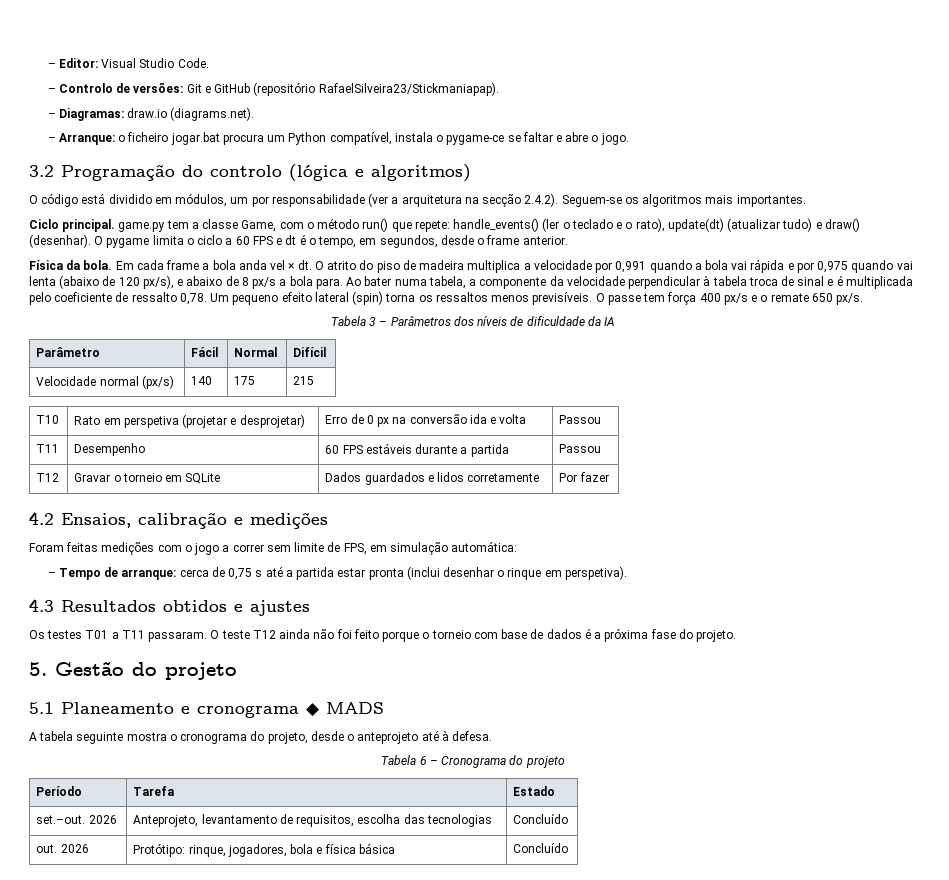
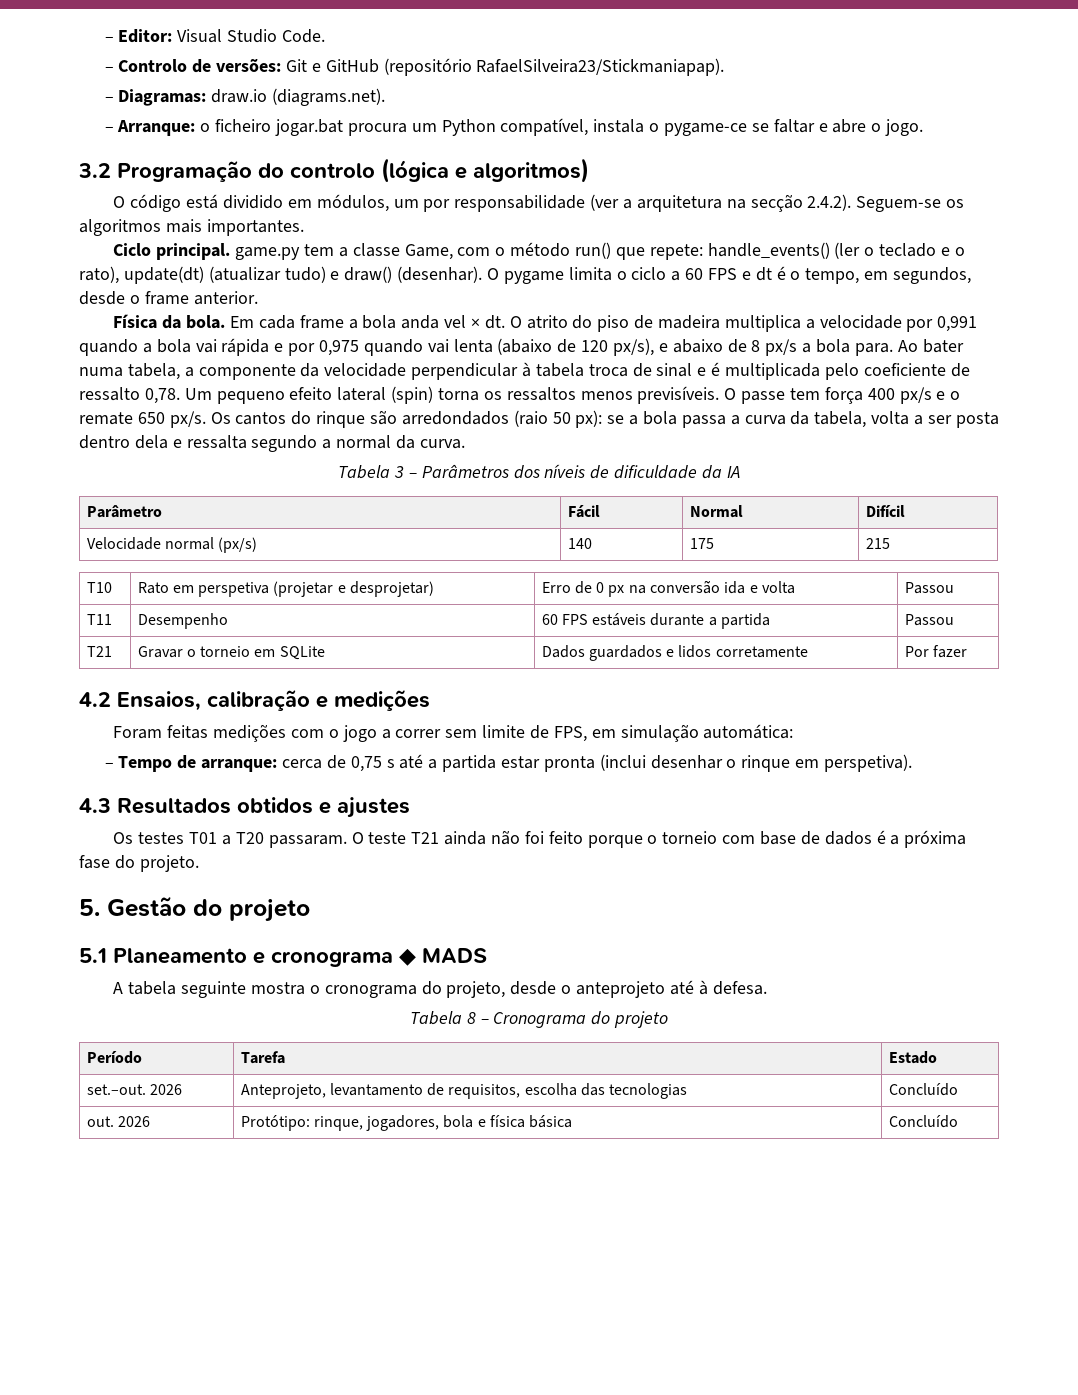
+ Os cantos do rinque são arredondados (raio 50 px): se a bola passa a curva da tabela, volta a ser posta dentro dela e ressalta segundo a normal da curva.
- T12 | Gravar o torneio em SQLite | Dados guardados e lidos corretamente | Por fazer
+ T21 | Gravar o torneio em SQLite | Dados guardados e lidos corretamente | Por fazer
- Os testes T01 a T11 passaram.
+ Os testes T01 a T20 passaram.
- O teste T12 ainda não foi feito porque o torneio com base de dados é a próxima fase do projeto.
+ O teste T21 ainda não foi feito porque o torneio com base de dados é a próxima fase do projeto.
- Tabela 6 – Cronograma do projeto
+ Tabela 8 – Cronograma do projeto

